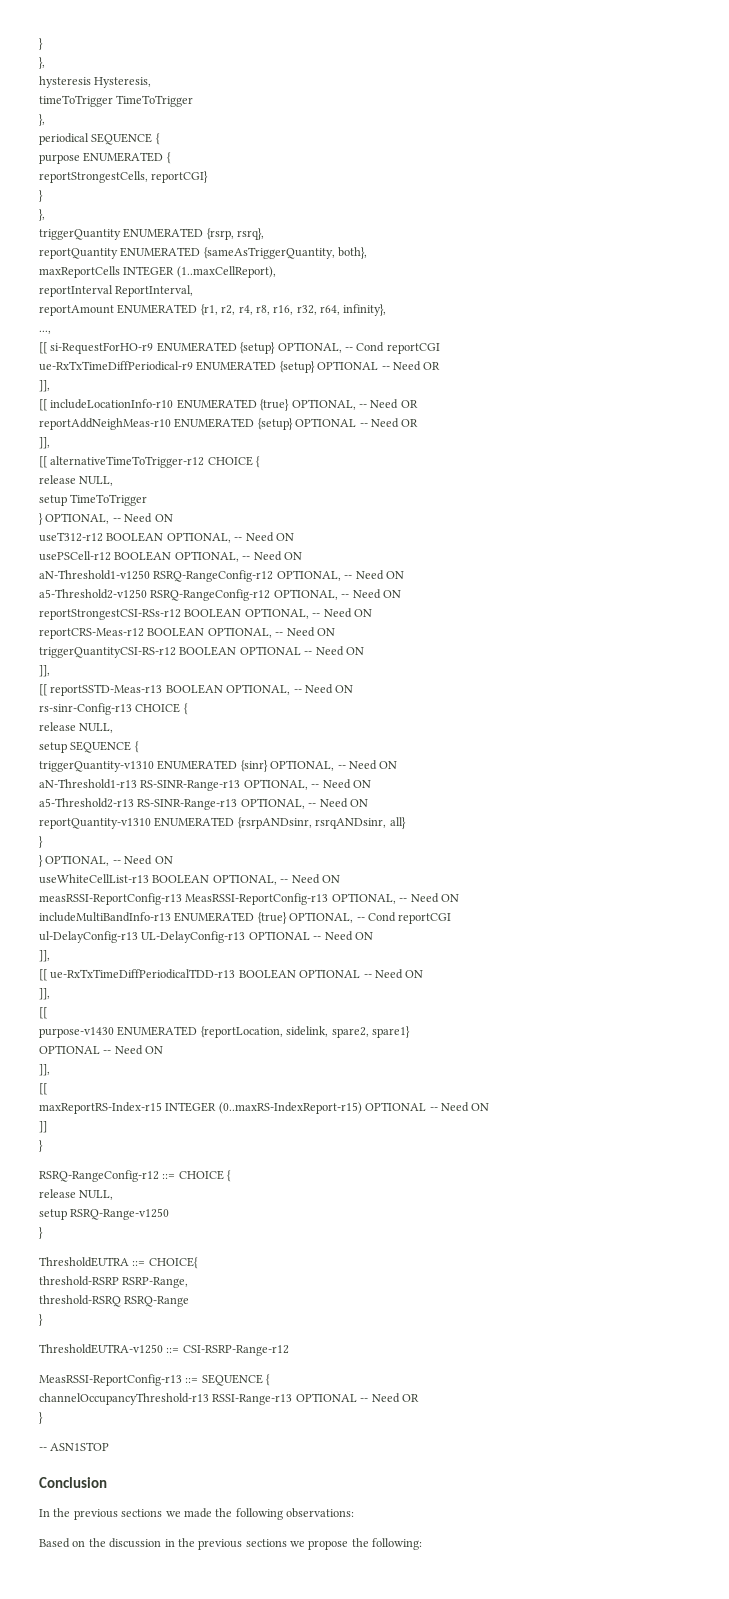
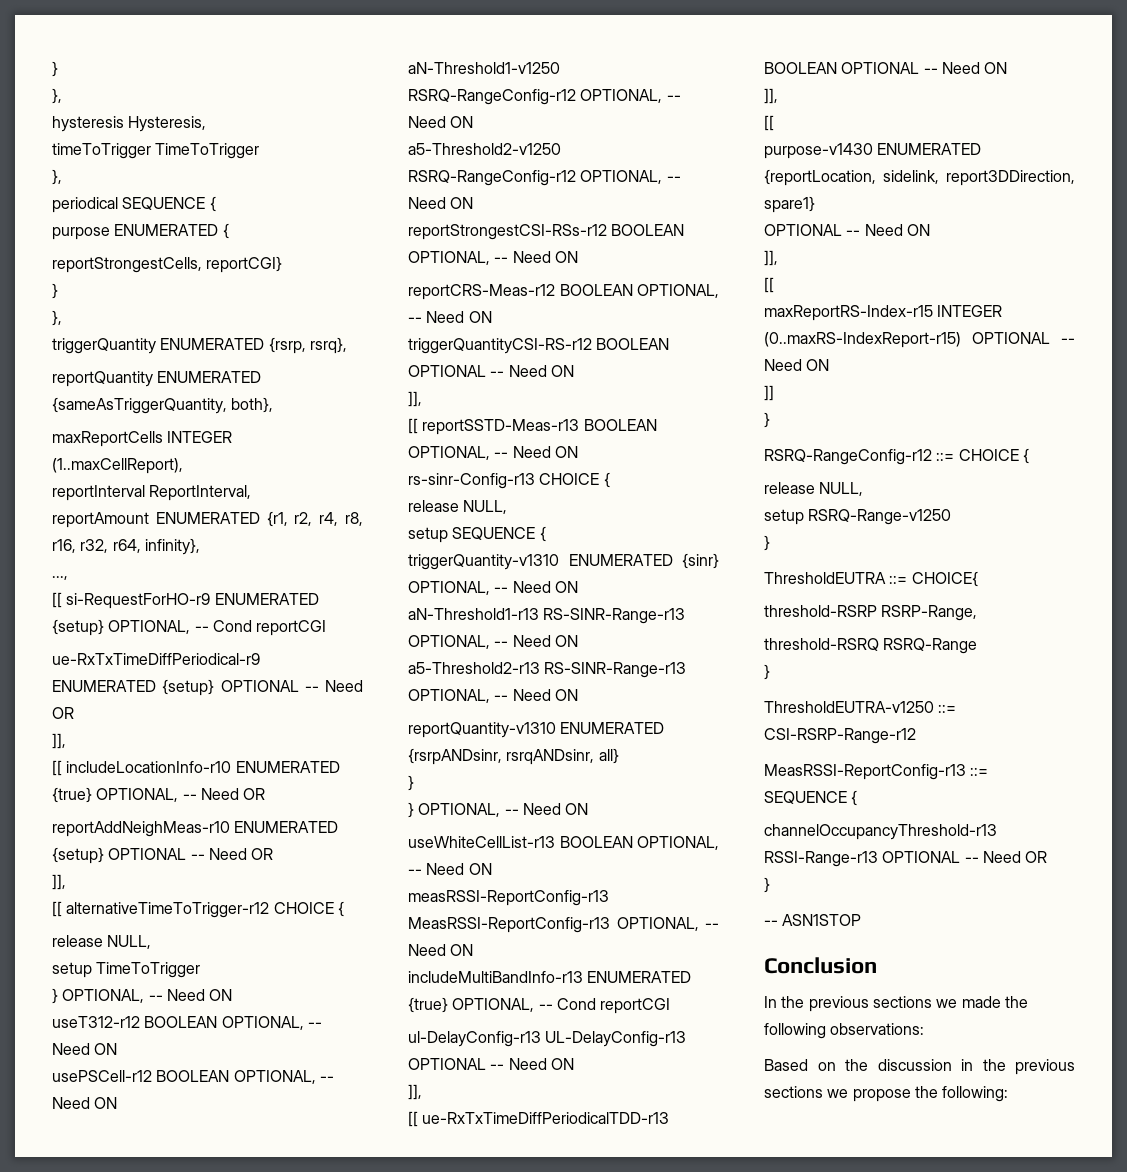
- purpose-v1430 ENUMERATED {reportLocation, sidelink, spare2, spare1}
+ purpose-v1430 ENUMERATED {reportLocation, sidelink, report3DDirection, spare1}

